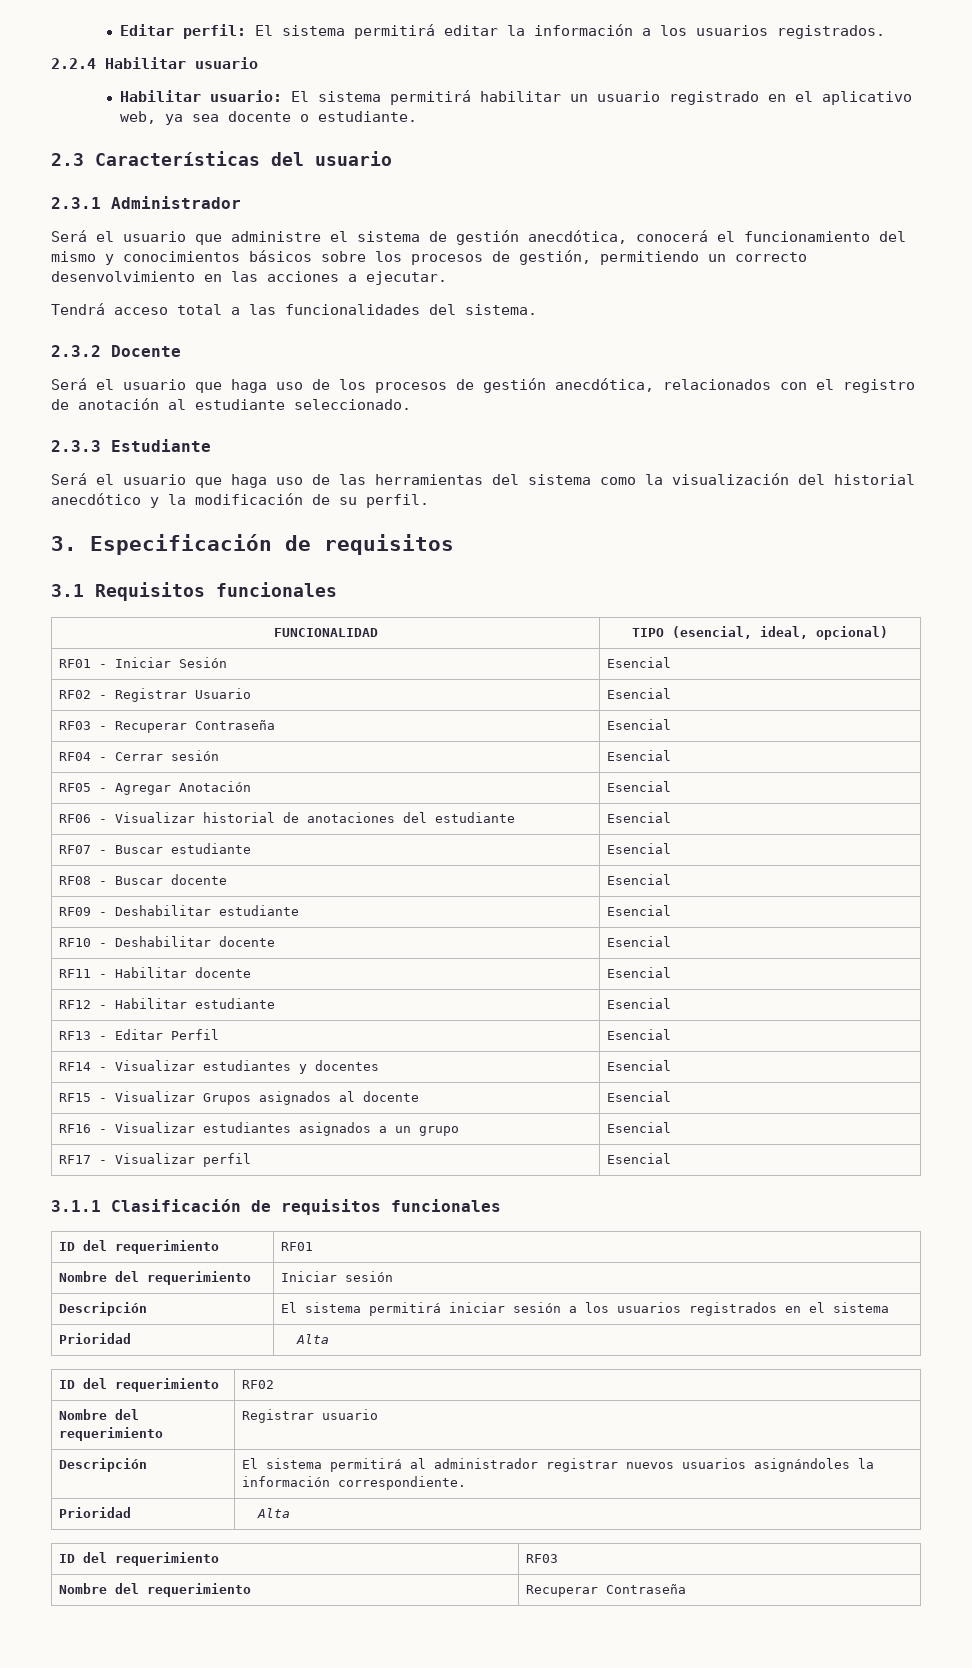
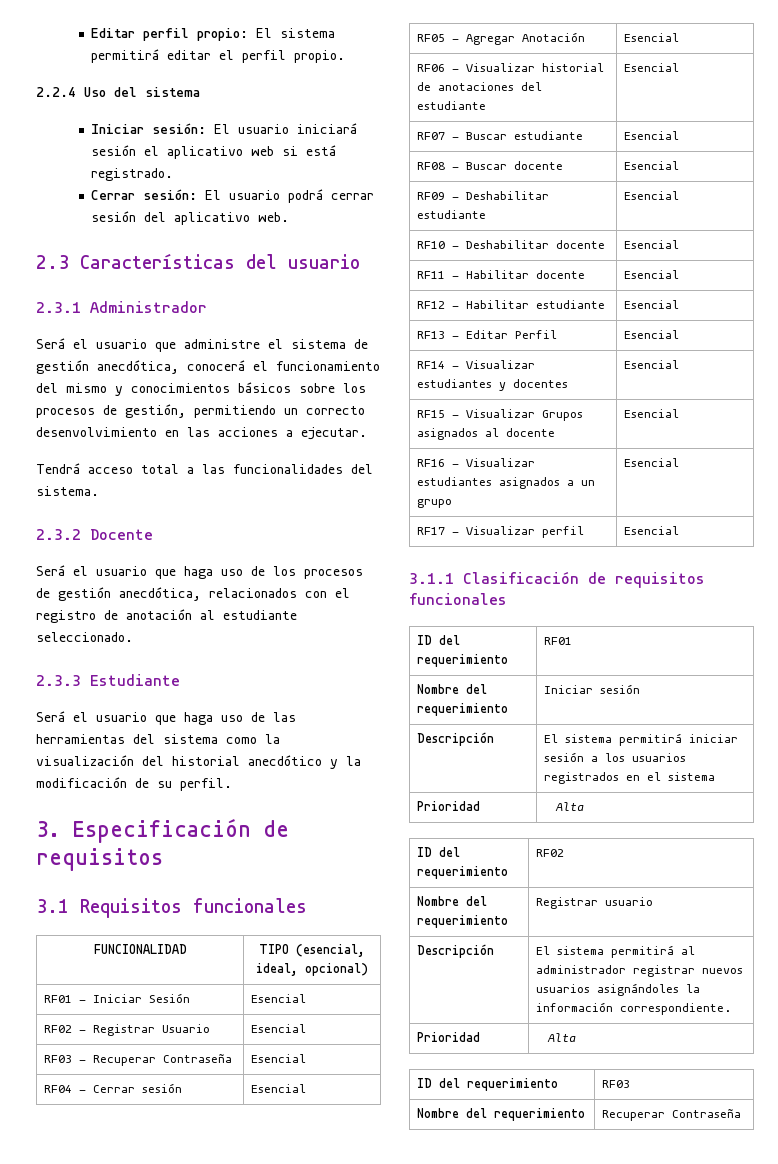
- Editar perfil: El sistema permitirá editar la información a los usuarios registrados.
- 2.2.4 Habilitar usuario
- Habilitar usuario: El sistema permitirá habilitar un usuario registrado en el aplicativo web, ya sea docente o estudiante.
+ Editar perfil propio: El sistema permitirá editar el perfil propio.
+ 2.2.4 Uso del sistema
+ Iniciar sesión: El usuario iniciará sesión el aplicativo web si está registrado.
+ Cerrar sesión: El usuario podrá cerrar sesión del aplicativo web.

